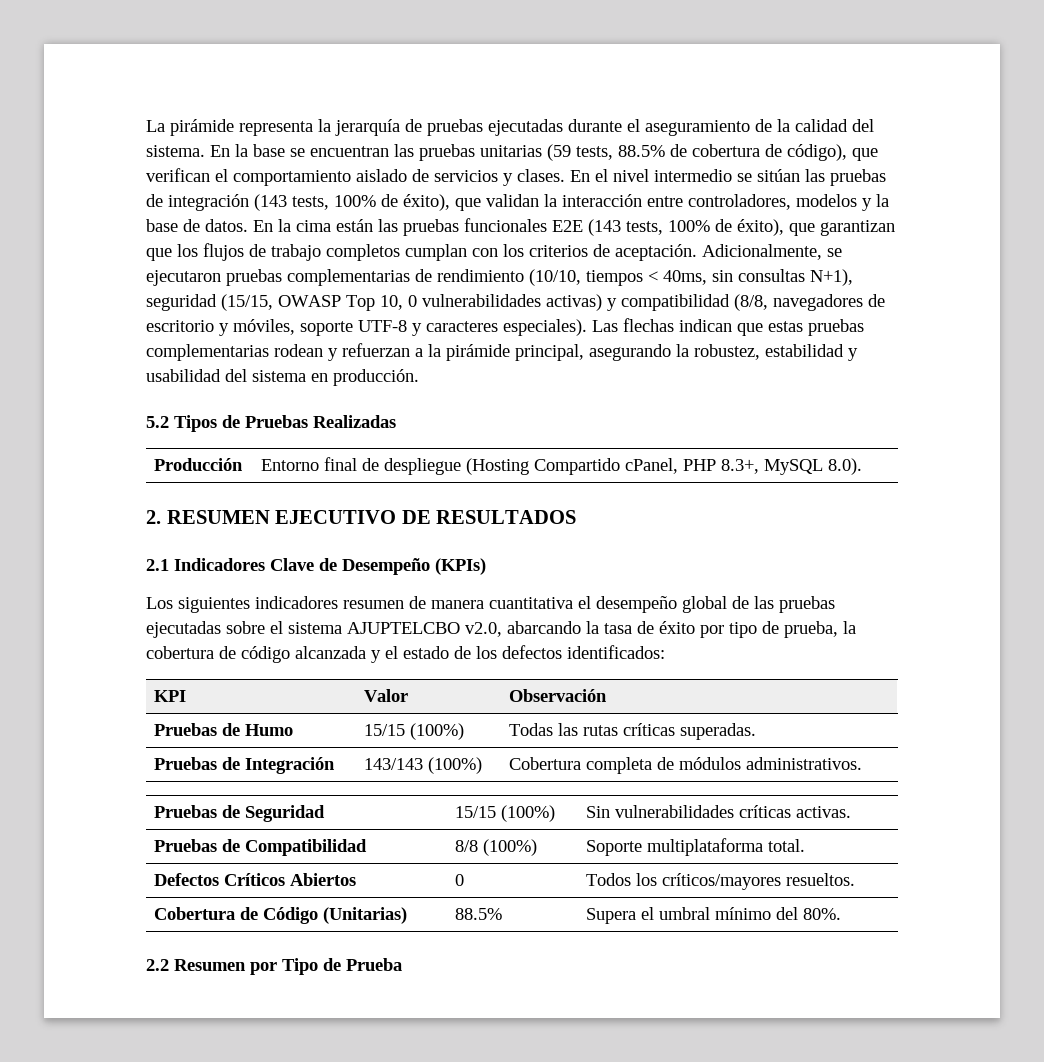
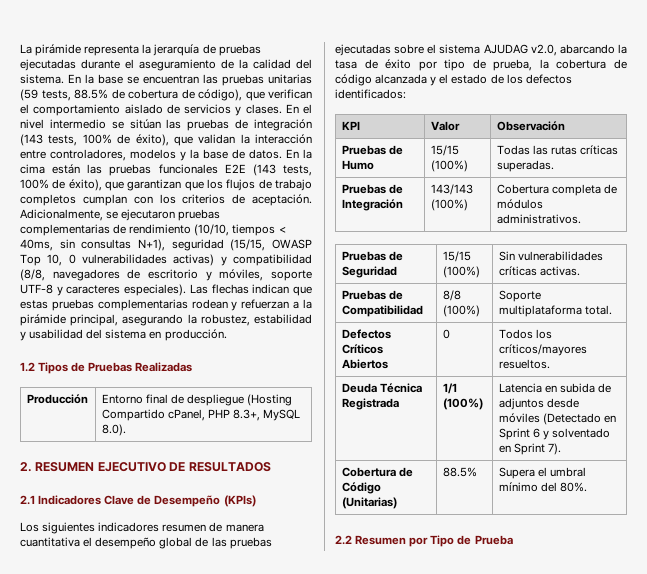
- 5.2 Tipos de Pruebas Realizadas
+ 1.2 Tipos de Pruebas Realizadas
- Los siguientes indicadores resumen de manera cuantitativa el desempeño global de las pruebas ejecutadas sobre el sistema AJUPTELCBO v2.0, abarcando la tasa de éxito por tipo de prueba, la cobertura de código alcanzada y el estado de los defectos identificados:
+ Los siguientes indicadores resumen de manera cuantitativa el desempeño global de las pruebas ejecutadas sobre el sistema AJUDAG v2.0, abarcando la tasa de éxito por tipo de prueba, la cobertura de código alcanzada y el estado de los defectos identificados:
+ Deuda Técnica Registrada | 1/1 (100%) | Latencia en subida de adjuntos desde móviles (Detectado en Sprint 6 y solventado en Sprint 7).

